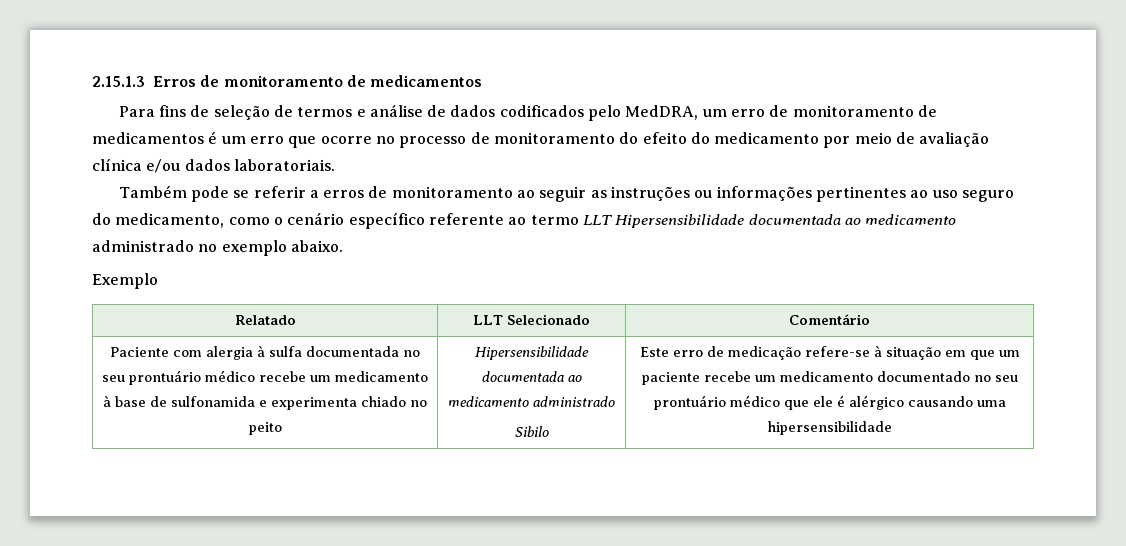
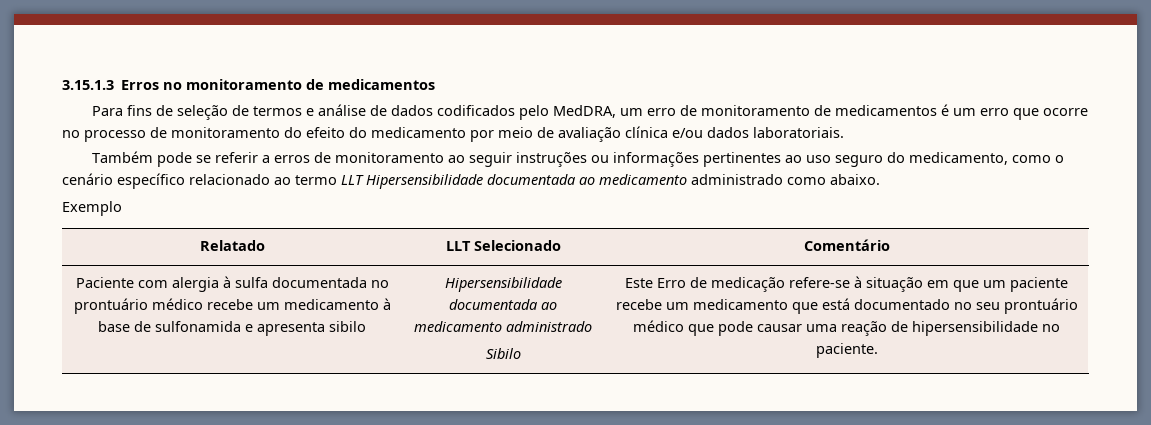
- 2.15.1.3 Erros de monitoramento de medicamentos
+ 3.15.1.3 Erros no monitoramento de medicamentos
- Também pode se referir a erros de monitoramento ao seguir as instruções ou informações pertinentes ao uso seguro do medicamento, como o cenário específico referente ao termo LLT Hipersensibilidade documentada ao medicamento administrado no exemplo abaixo.
+ Também pode se referir a erros de monitoramento ao seguir instruções ou informações pertinentes ao uso seguro do medicamento, como o cenário específico relacionado ao termo LLT Hipersensibilidade documentada ao medicamento administrado como abaixo.
- Paciente com alergia à sulfa documentada no seu prontuário médico recebe um medicamento à base de sulfonamida e experimenta chiado no peito
+ Paciente com alergia à sulfa documentada no prontuário médico recebe um medicamento à base de sulfonamida e apresenta sibilo
- Este erro de medicação refere-se à situação em que um paciente recebe um medicamento documentado no seu prontuário médico que ele é alérgico causando uma hipersensibilidade
+ Este Erro de medicação refere-se à situação em que um paciente recebe um medicamento que está documentado no seu prontuário médico que pode causar uma reação de hipersensibilidade no paciente.

